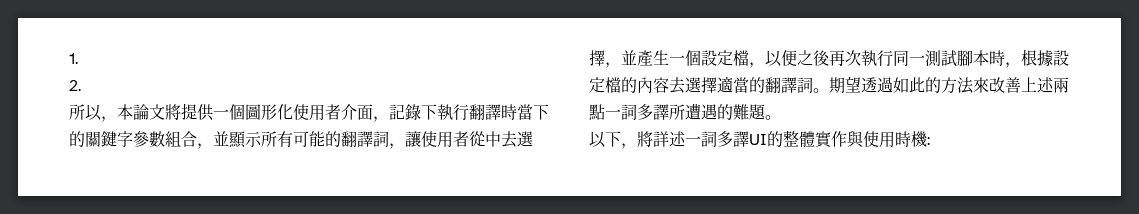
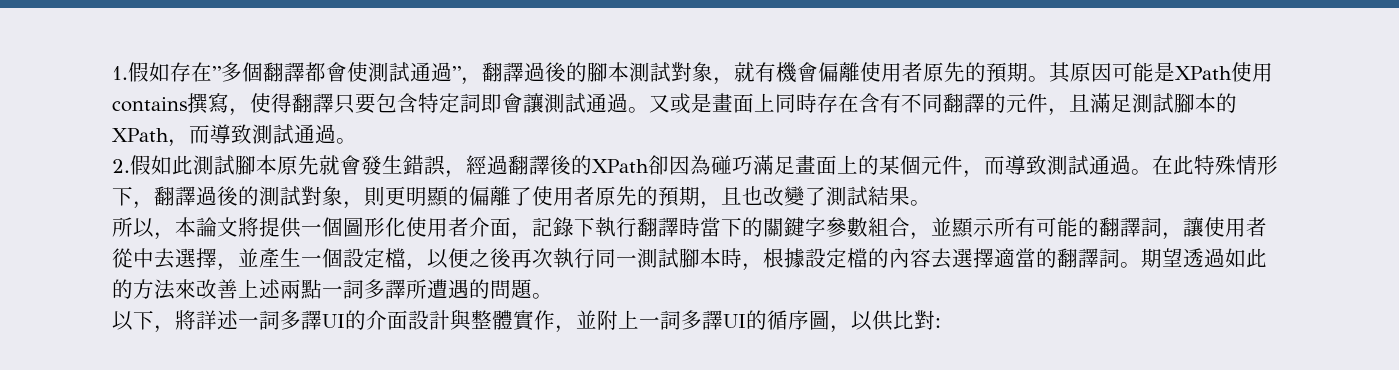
- 1.
- 2.
+ 1.假如存在”多個翻譯都會使測試通過”，翻譯過後的腳本測試對象，就有機會偏離使用者原先的預期。其原因可能是XPath使用contains撰寫，使得翻譯只要包含特定詞即會讓測試通過。又或是畫面上同時存在含有不同翻譯的元件，且滿足測試腳本的XPath，而導致測試通過。
+ 2.假如此測試腳本原先就會發生錯誤，經過翻譯後的XPath卻因為碰巧滿足畫面上的某個元件，而導致測試通過。在此特殊情形下，翻譯過後的測試對象，則更明顯的偏離了使用者原先的預期，且也改變了測試結果。
- 期望透過如此的方法來改善上述兩點一詞多譯所遭遇的難題。
+ 期望透過如此的方法來改善上述兩點一詞多譯所遭遇的問題。
- 以下，將詳述一詞多譯UI的整體實作與使用時機:
+ 以下，將詳述一詞多譯UI的介面設計與整體實作，並附上一詞多譯UI的循序圖，以供比對:

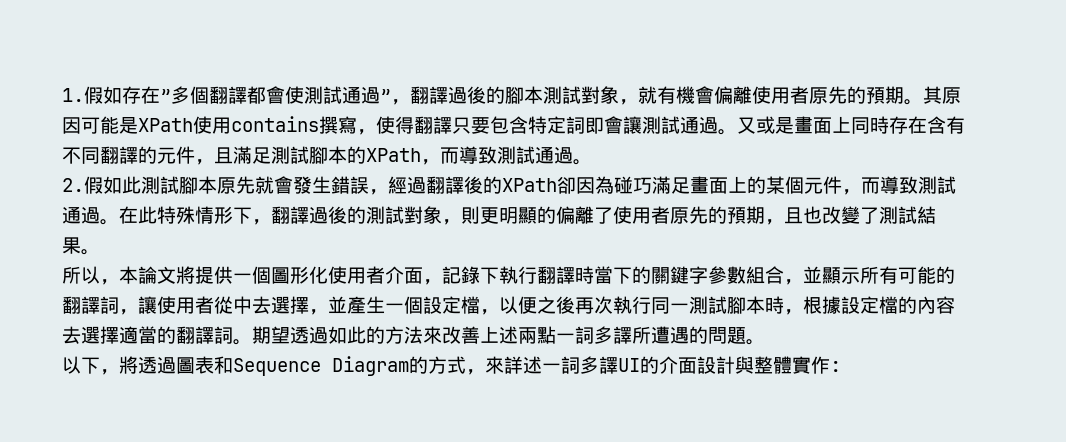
- 以下，將詳述一詞多譯UI的介面設計與整體實作，並附上一詞多譯UI的循序圖，以供比對:
+ 以下，將透過圖表和Sequence Diagram的方式，來詳述一詞多譯UI的介面設計與整體實作:

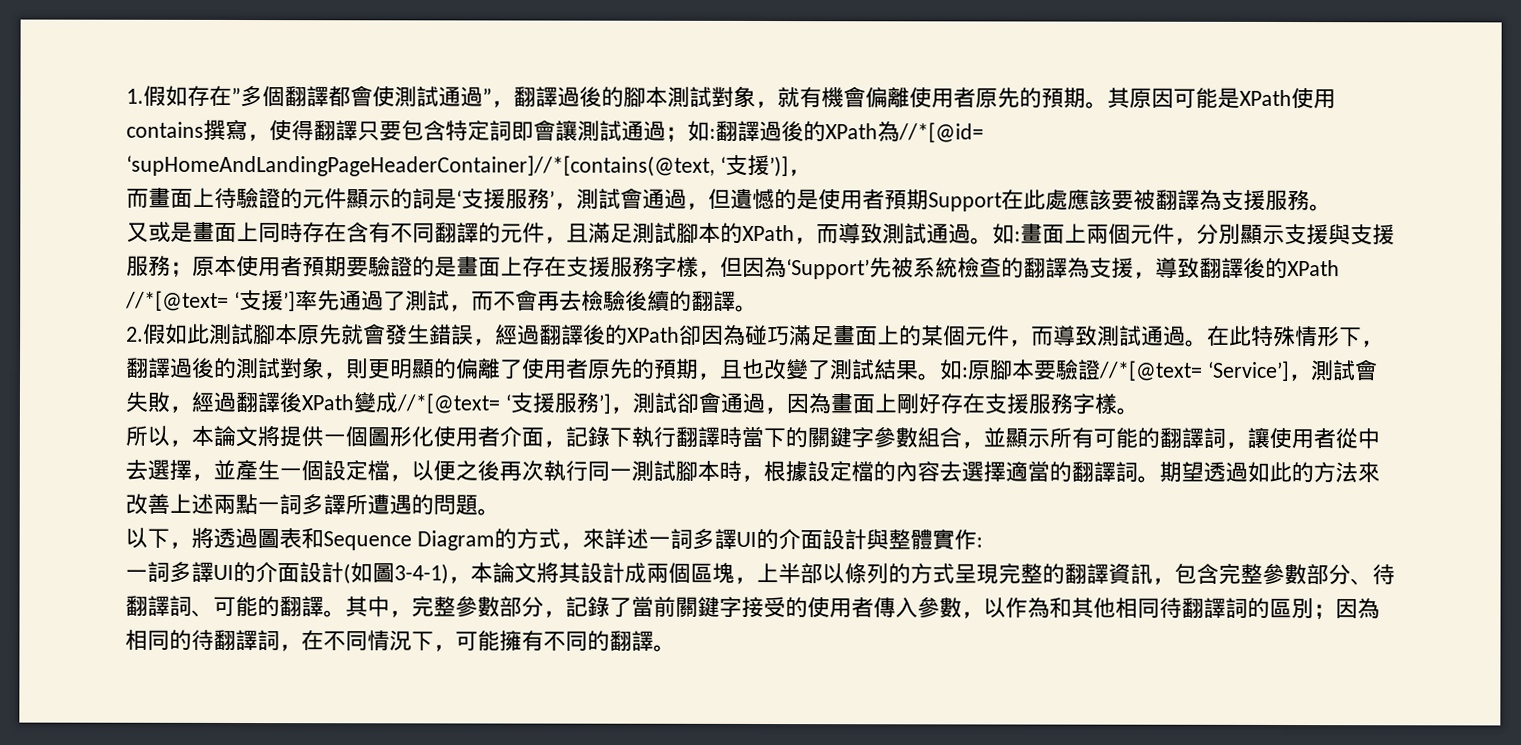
- 其原因可能是XPath使用contains撰寫，使得翻譯只要包含特定詞即會讓測試通過。又或是畫面上同時存在含有不同翻譯的元件，且滿足測試腳本的XPath，而導致測試通過。
+ 其原因可能是XPath使用contains撰寫，使得翻譯只要包含特定詞即會讓測試通過；如:翻譯過後的XPath為//*[@id= ‘supHomeAndLandingPageHeaderContainer]//*[contains(@text, ‘支援’)]，
+ 而畫面上待驗證的元件顯示的詞是‘支援服務’，測試會通過，但遺憾的是使用者預期Support在此處應該要被翻譯為支援服務。
+ 又或是畫面上同時存在含有不同翻譯的元件，且滿足測試腳本的XPath，而導致測試通過。如:畫面上兩個元件，分別顯示支援與支援服務；原本使用者預期要驗證的是畫面上存在支援服務字樣，但因為‘Support’先被系統檢查的翻譯為支援，導致翻譯後的XPath //*[@text= ‘支援’]率先通過了測試，而不會再去檢驗後續的翻譯。
+ 如:原腳本要驗證//*[@text= ‘Service’]，測試會失敗，經過翻譯後XPath變成//*[@text= ‘支援服務’]，測試卻會通過，因為畫面上剛好存在支援服務字樣。
+ 一詞多譯UI的介面設計(如圖3-4-1)，本論文將其設計成兩個區塊，上半部以條列的方式呈現完整的翻譯資訊，包含完整參數部分、待翻譯詞、可能的翻譯。其中，完整參數部分，記錄了當前關鍵字接受的使用者傳入參數，以作為和其他相同待翻譯詞的區別；因為相同的待翻譯詞，在不同情況下，可能擁有不同的翻譯。

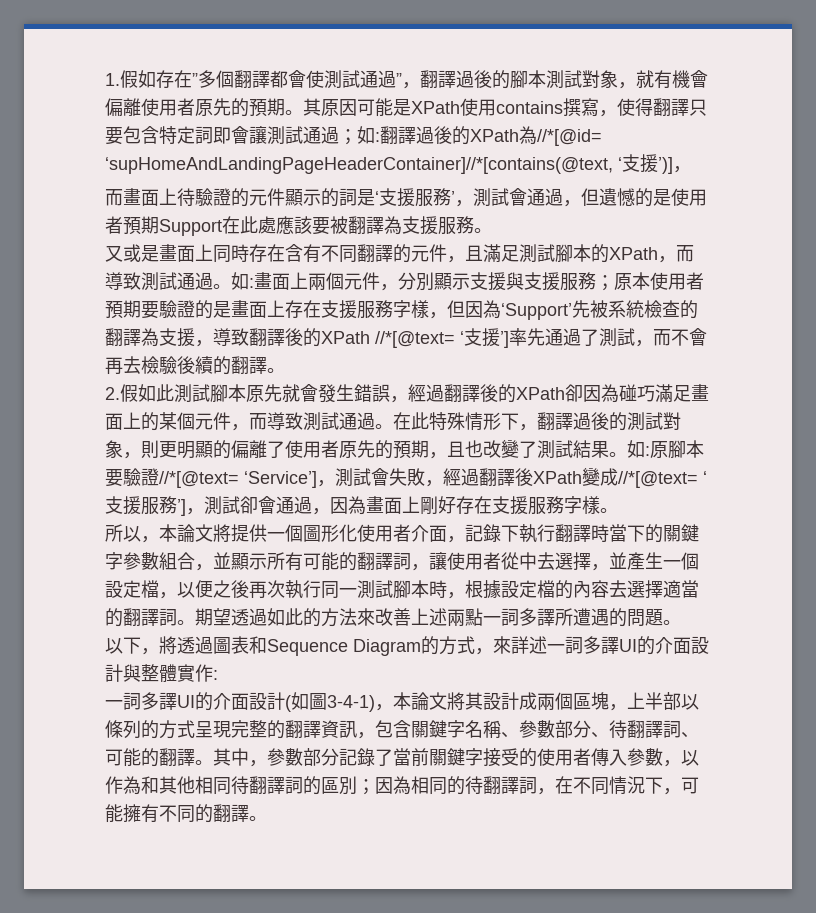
- 一詞多譯UI的介面設計(如圖3-4-1)，本論文將其設計成兩個區塊，上半部以條列的方式呈現完整的翻譯資訊，包含完整參數部分、待翻譯詞、可能的翻譯。
+ 一詞多譯UI的介面設計(如圖3-4-1)，本論文將其設計成兩個區塊，上半部以條列的方式呈現完整的翻譯資訊，包含關鍵字名稱、參數部分、待翻譯詞、可能的翻譯。
- 其中，完整參數部分，記錄了當前關鍵字接受的使用者傳入參數，以作為和其他相同待翻譯詞的區別；因為相同的待翻譯詞，在不同情況下，可能擁有不同的翻譯。
+ 其中，參數部分記錄了當前關鍵字接受的使用者傳入參數，以作為和其他相同待翻譯詞的區別；因為相同的待翻譯詞，在不同情況下，可能擁有不同的翻譯。

